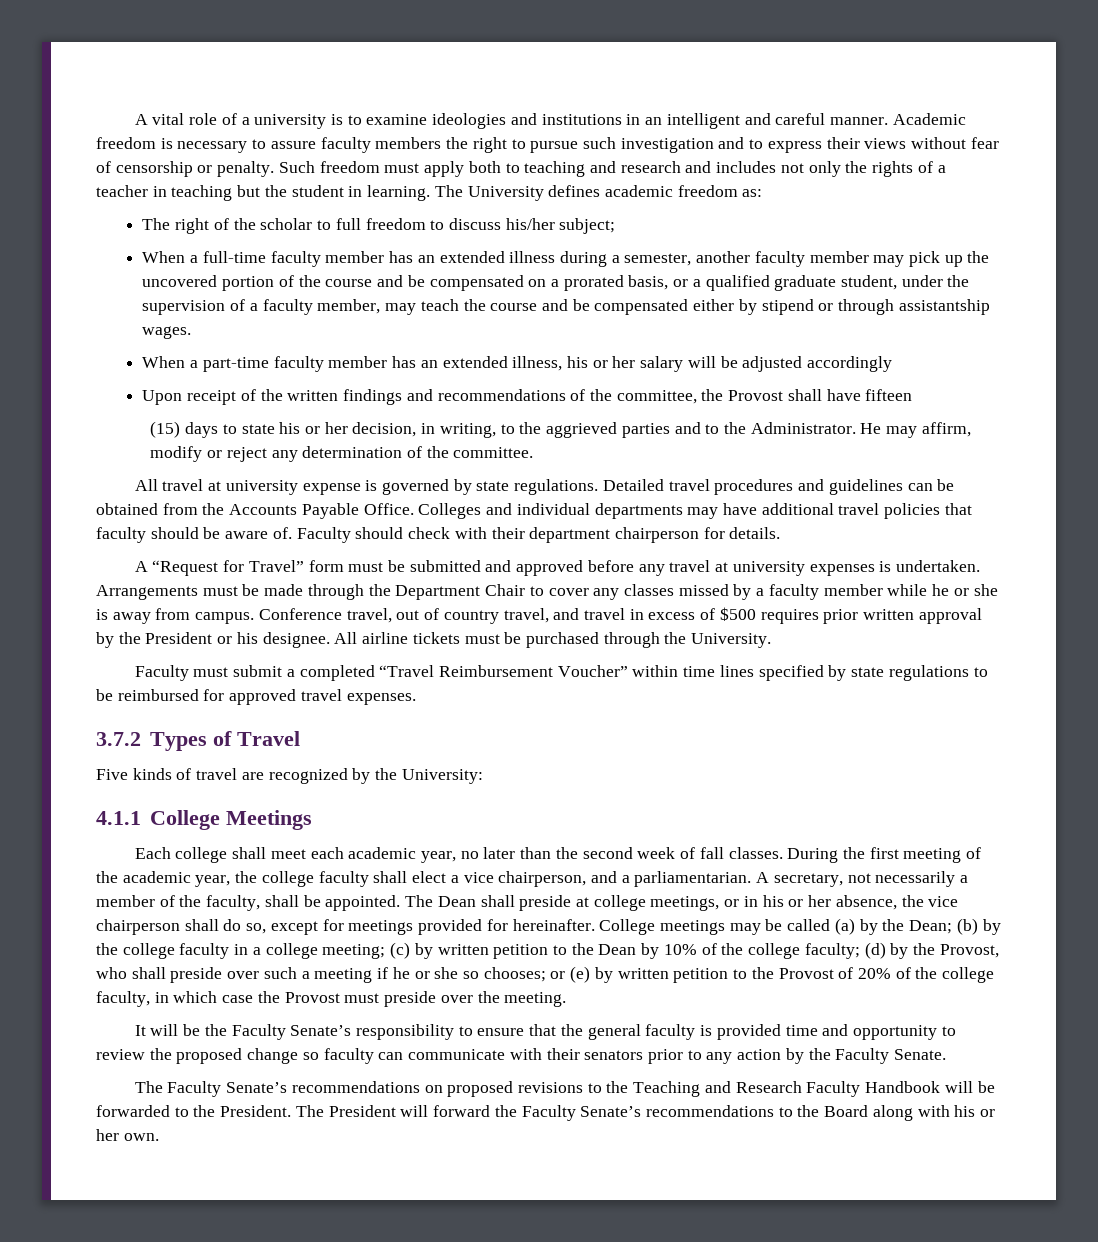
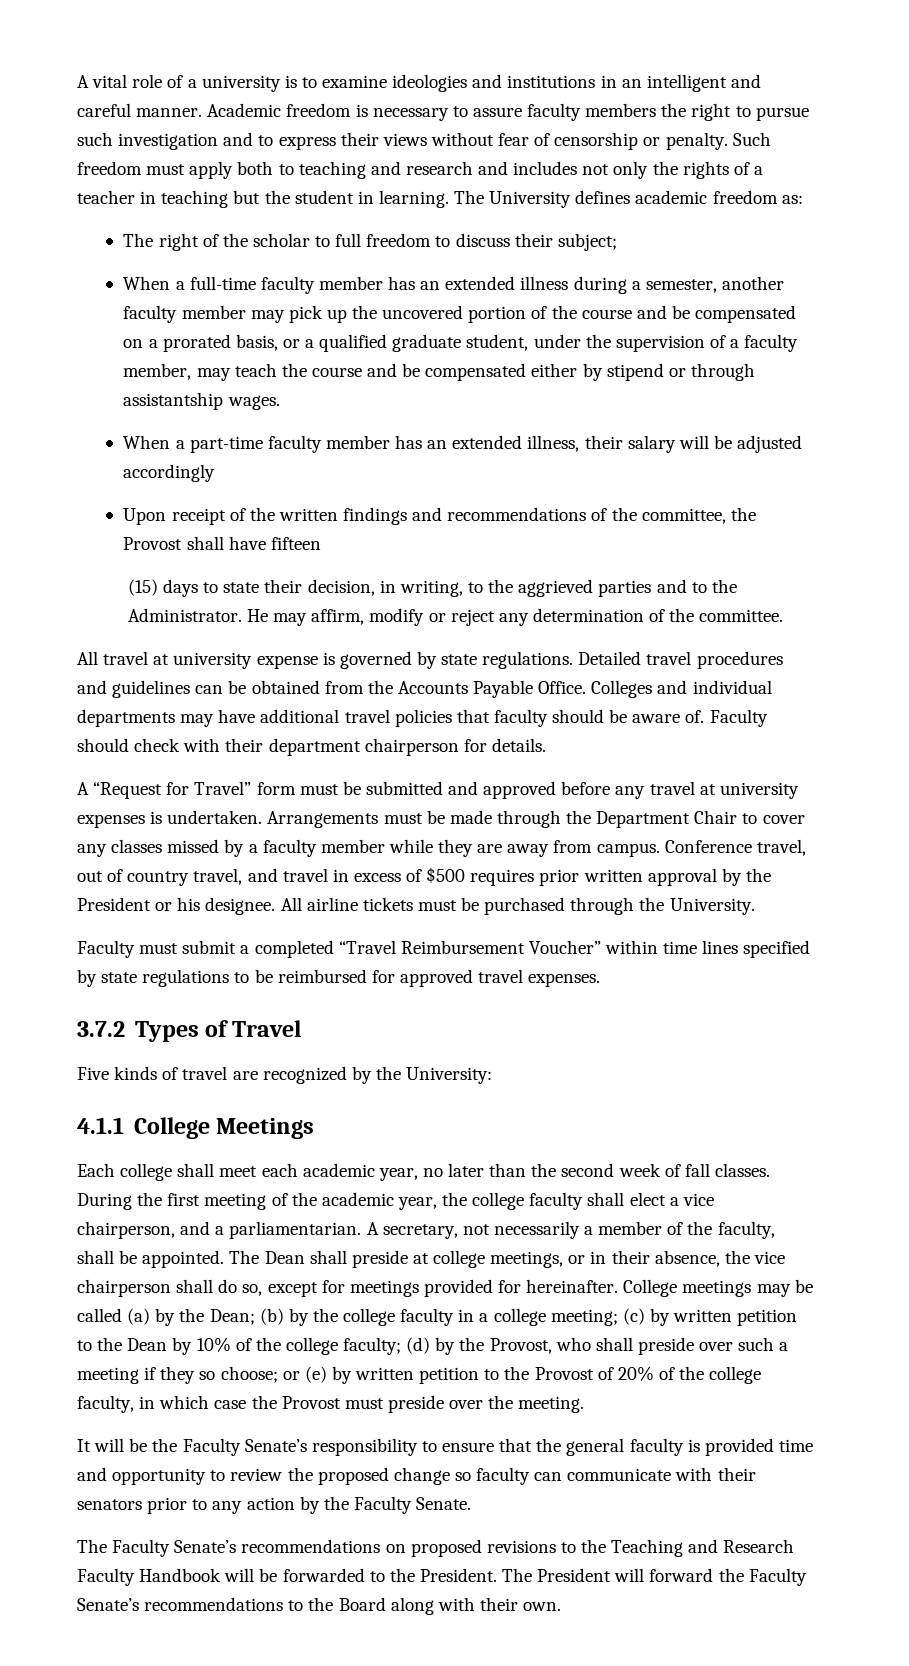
- The right of the scholar to full freedom to discuss his/her subject;
+ The right of the scholar to full freedom to discuss their subject;
- When a part-time faculty member has an extended illness, his or her salary will be adjusted accordingly
+ When a part-time faculty member has an extended illness, their salary will be adjusted accordingly
- (15) days to state his or her decision, in writing, to the aggrieved parties and to the Administrator.
+ (15) days to state their decision, in writing, to the aggrieved parties and to the Administrator.
- Arrangements must be made through the Department Chair to cover any classes missed by a faculty member while he or she is away from campus.
+ Arrangements must be made through the Department Chair to cover any classes missed by a faculty member while they are away from campus.
- The Dean shall preside at college meetings, or in his or her absence, the vice chairperson shall do so, except for meetings provided for hereinafter.
+ The Dean shall preside at college meetings, or in their absence, the vice chairperson shall do so, except for meetings provided for hereinafter.
- (d) by the Provost, who shall preside over such a meeting if he or she so chooses;
+ (d) by the Provost, who shall preside over such a meeting if they so choose;
- The President will forward the Faculty Senate’s recommendations to the Board along with his or her own.
+ The President will forward the Faculty Senate’s recommendations to the Board along with their own.

